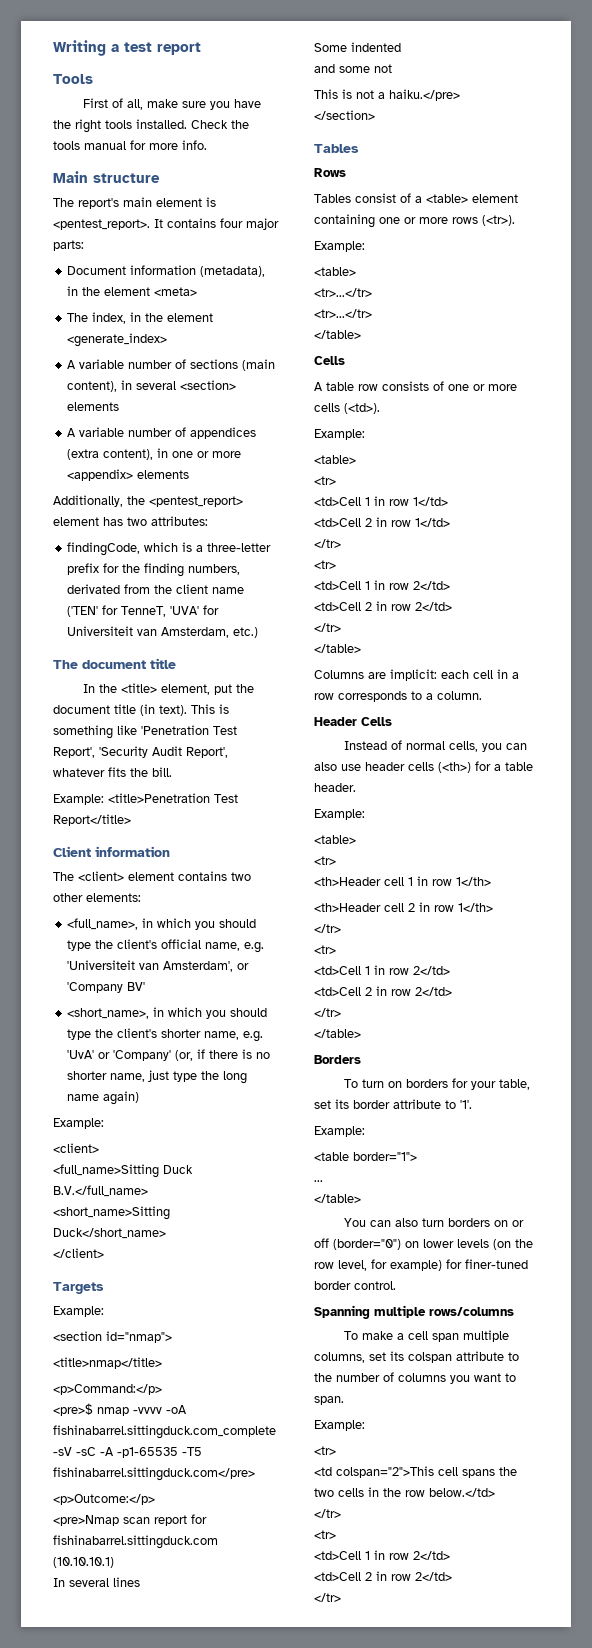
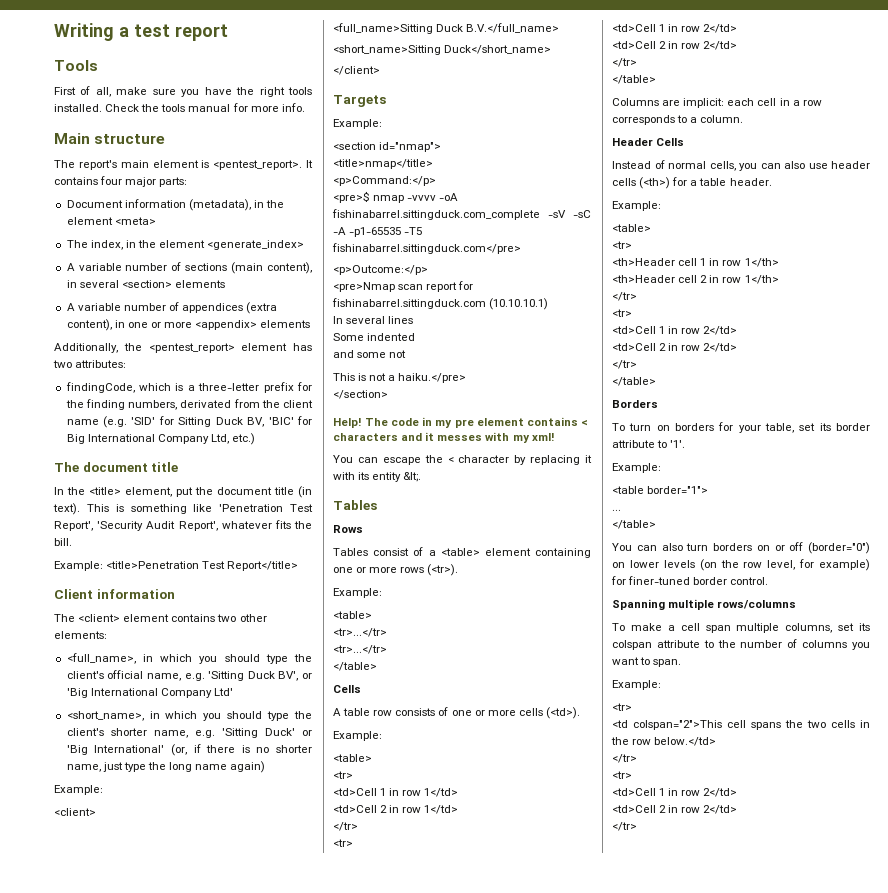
- findingCode, which is a three-letter prefix for the finding numbers, derivated from the client name ('TEN' for TenneT, 'UVA' for Universiteit van Amsterdam, etc.)
+ findingCode, which is a three-letter prefix for the finding numbers, derivated from the client name (e.g. 'SID' for Sitting Duck BV, 'BIC' for Big International Company Ltd, etc.)
- <full_name>, in which you should type the client's official name, e.g. 'Universiteit van Amsterdam', or 'Company BV'
+ <full_name>, in which you should type the client's official name, e.g. 'Sitting Duck BV', or 'Big International Company Ltd'
- <short_name>, in which you should type the client's shorter name, e.g. 'UvA' or 'Company' (or, if there is no shorter name, just type the long name again)
+ <short_name>, in which you should type the client's shorter name, e.g. 'Sitting Duck' or 'Big International' (or, if there is no shorter name, just type the long name again)
+ Help! The code in my pre element contains < characters and it messes with my xml!
+ You can escape the < character by replacing it with its entity &lt;.

